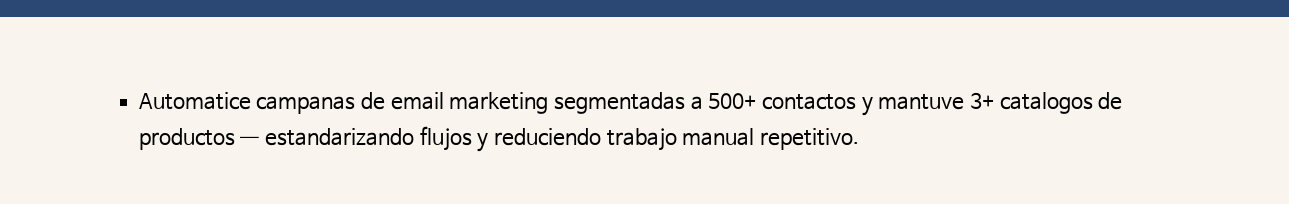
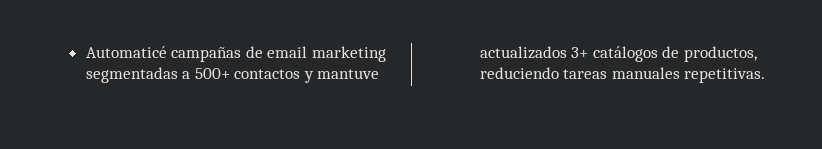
- Automatice campanas de email marketing segmentadas a 500+ contactos y mantuve 3+ catalogos de productos — estandarizando flujos y reduciendo trabajo manual repetitivo.
+ Automaticé campañas de email marketing segmentadas a 500+ contactos y mantuve actualizados 3+ catálogos de productos, reduciendo tareas manuales repetitivas.

